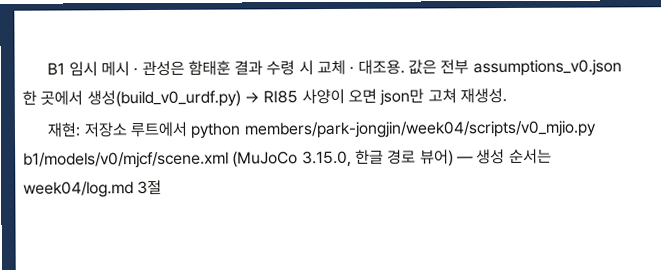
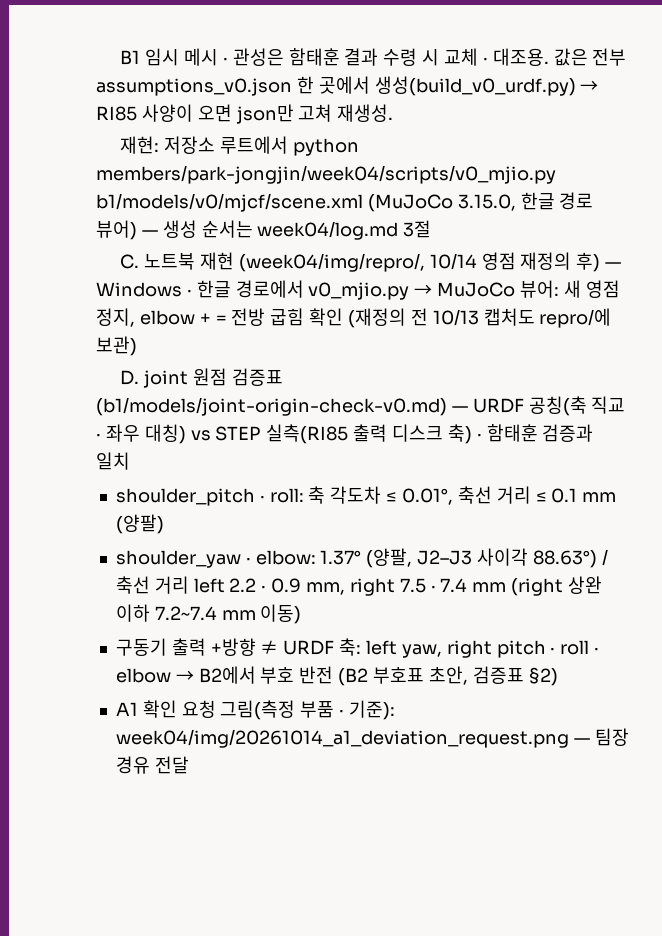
+ C. 노트북 재현 (week04/img/repro/, 10/14 영점 재정의 후) — Windows · 한글 경로에서 v0_mjio.py → MuJoCo 뷰어: 새 영점 정지, elbow + = 전방 굽힘 확인 (재정의 전 10/13 캡처도 repro/에 보관)
+ D. joint 원점 검증표 (b1/models/joint-origin-check-v0.md) — URDF 공칭(축 직교 · 좌우 대칭) vs STEP 실측(RI85 출력 디스크 축) · 함태훈 검증과 일치
+ shoulder_pitch · roll: 축 각도차 ≤ 0.01°, 축선 거리 ≤ 0.1 mm (양팔)
+ shoulder_yaw · elbow: 1.37° (양팔, J2–J3 사이각 88.63°) / 축선 거리 left 2.2 · 0.9 mm, right 7.5 · 7.4 mm (right 상완 이하 7.2~7.4 mm 이동)
+ 구동기 출력 +방향 ≠ URDF 축: left yaw, right pitch · roll · elbow → B2에서 부호 반전 (B2 부호표 초안, 검증표 §2)
+ A1 확인 요청 그림(측정 부품 · 기준): week04/img/20261014_a1_deviation_request.png — 팀장 경유 전달

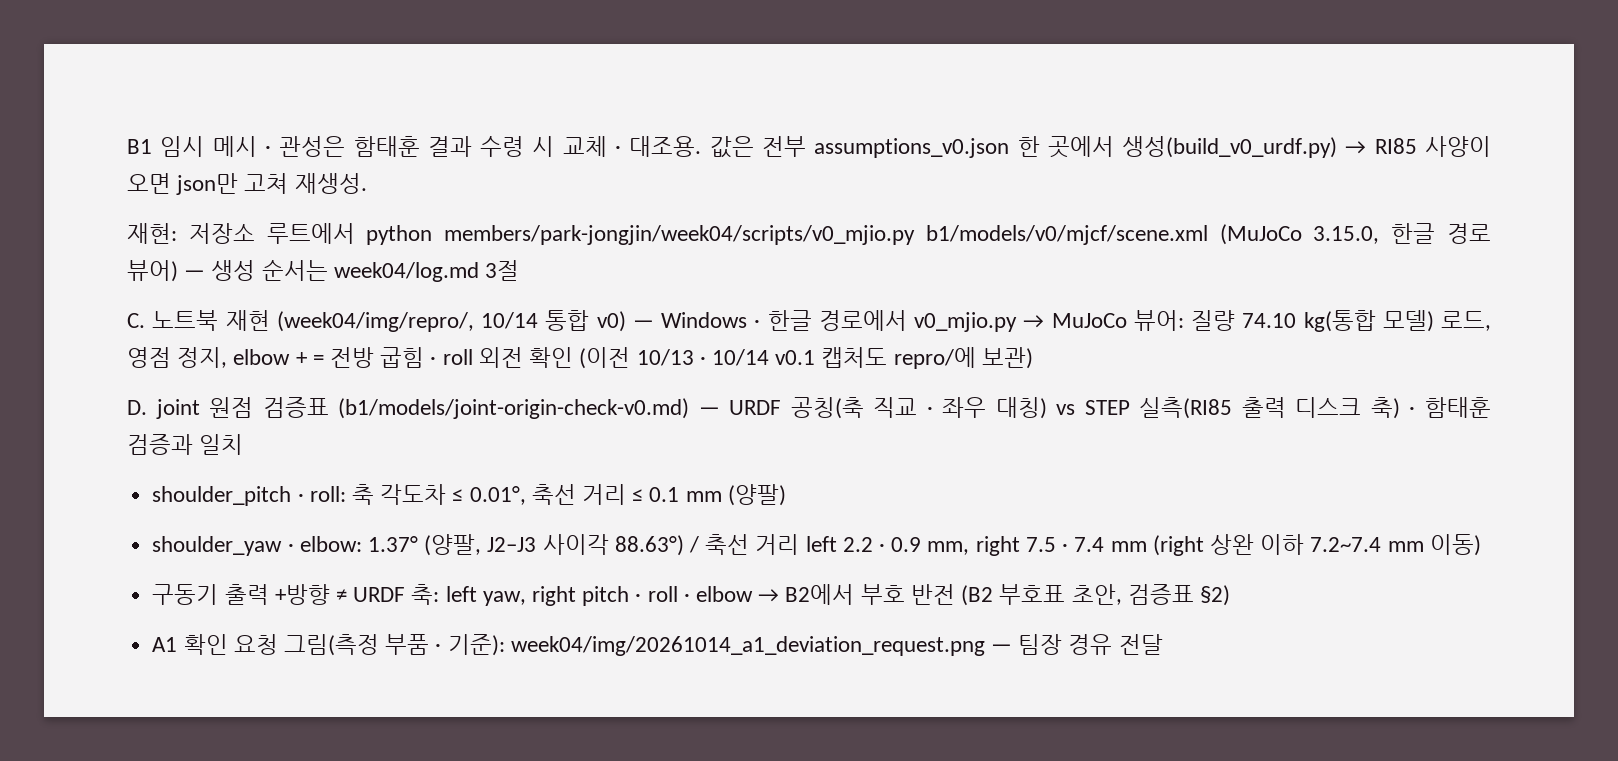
- C. 노트북 재현 (week04/img/repro/, 10/14 영점 재정의 후) — Windows · 한글 경로에서 v0_mjio.py → MuJoCo 뷰어: 새 영점 정지, elbow + = 전방 굽힘 확인 (재정의 전 10/13 캡처도 repro/에 보관)
+ C. 노트북 재현 (week04/img/repro/, 10/14 통합 v0) — Windows · 한글 경로에서 v0_mjio.py → MuJoCo 뷰어: 질량 74.10 kg(통합 모델) 로드, 영점 정지, elbow + = 전방 굽힘 · roll 외전 확인 (이전 10/13 · 10/14 v0.1 캡처도 repro/에 보관)

